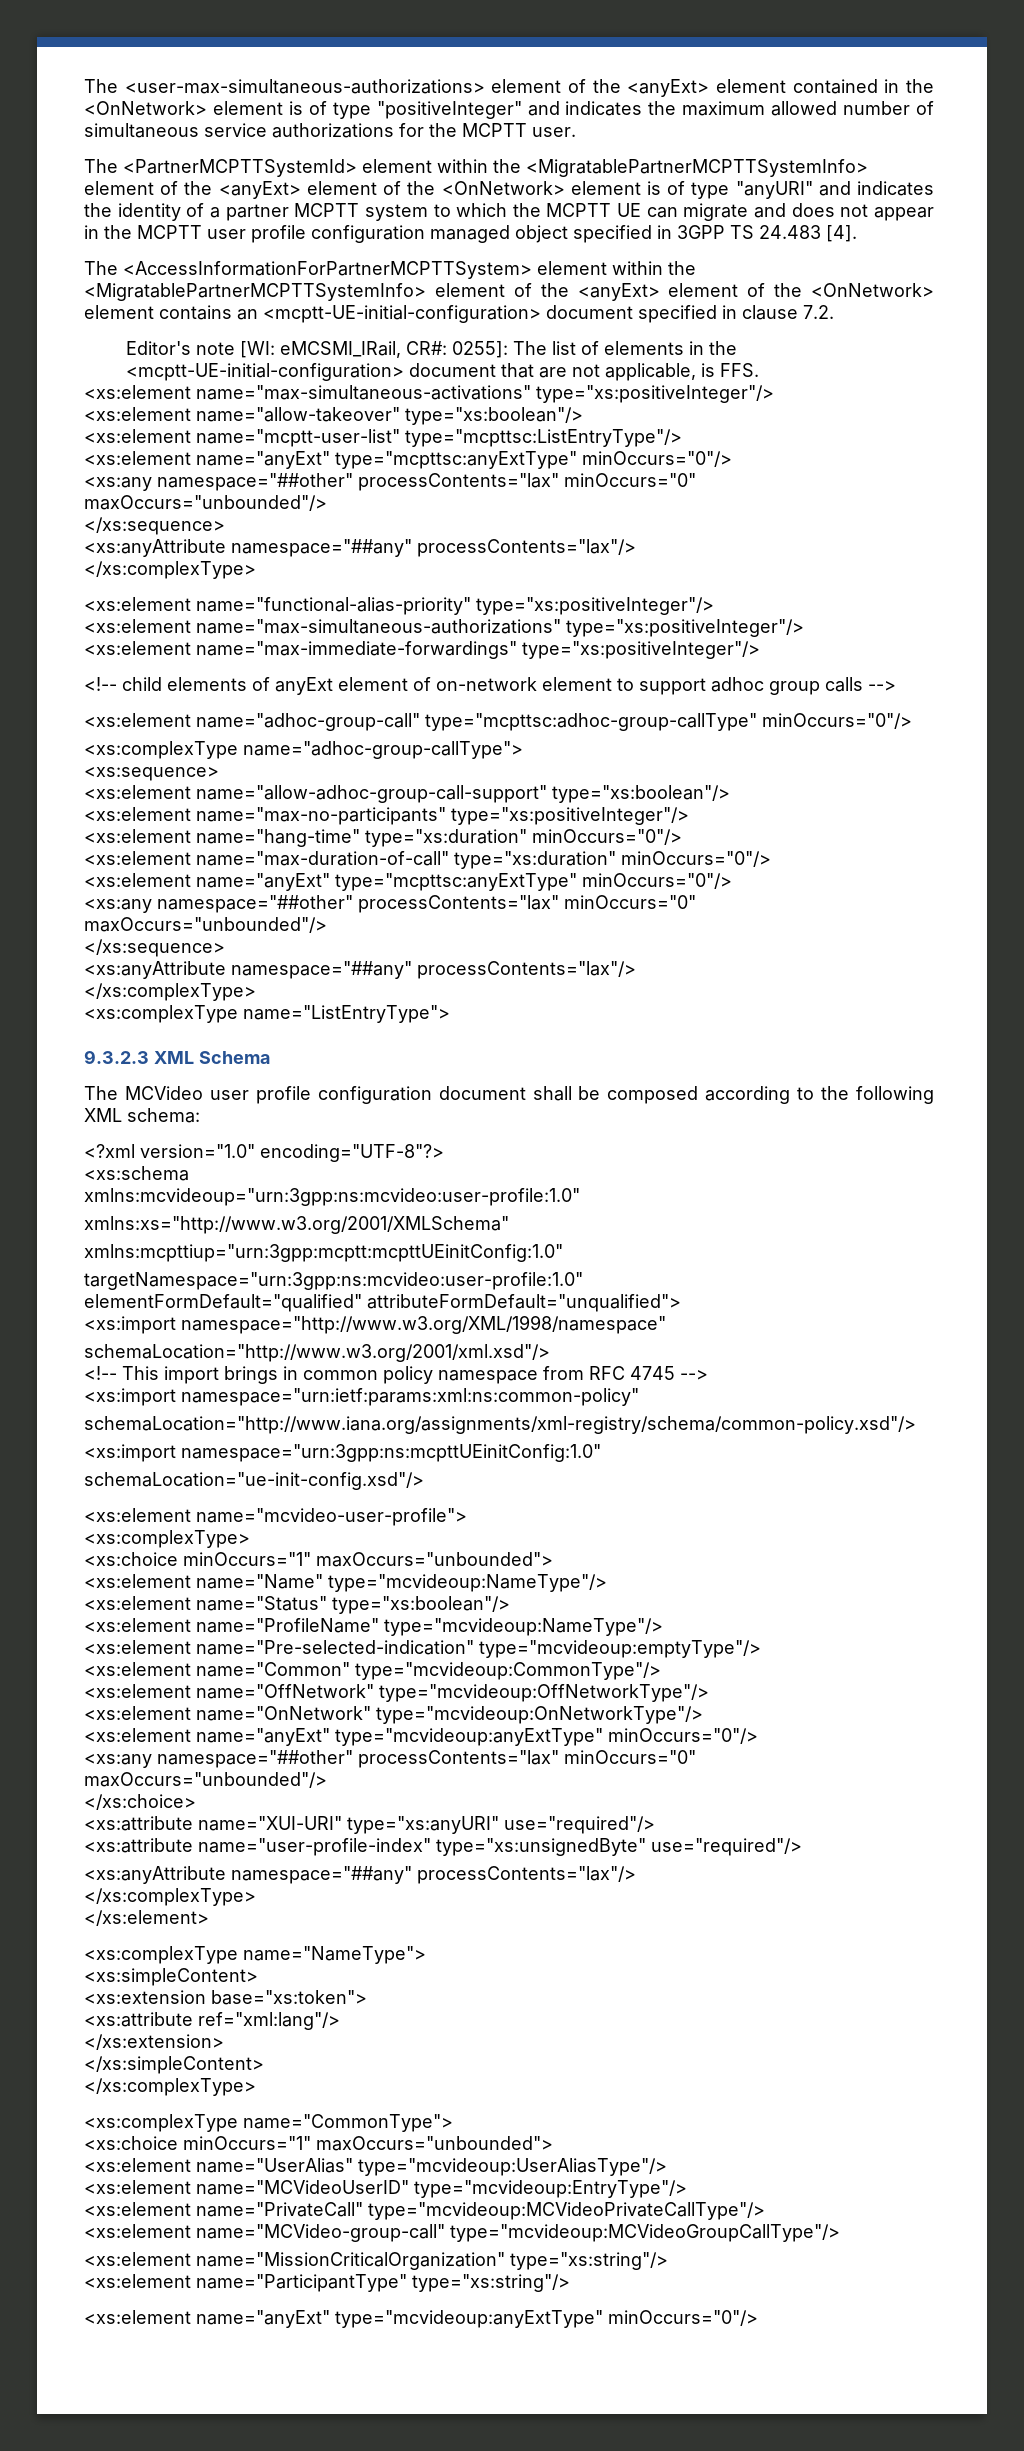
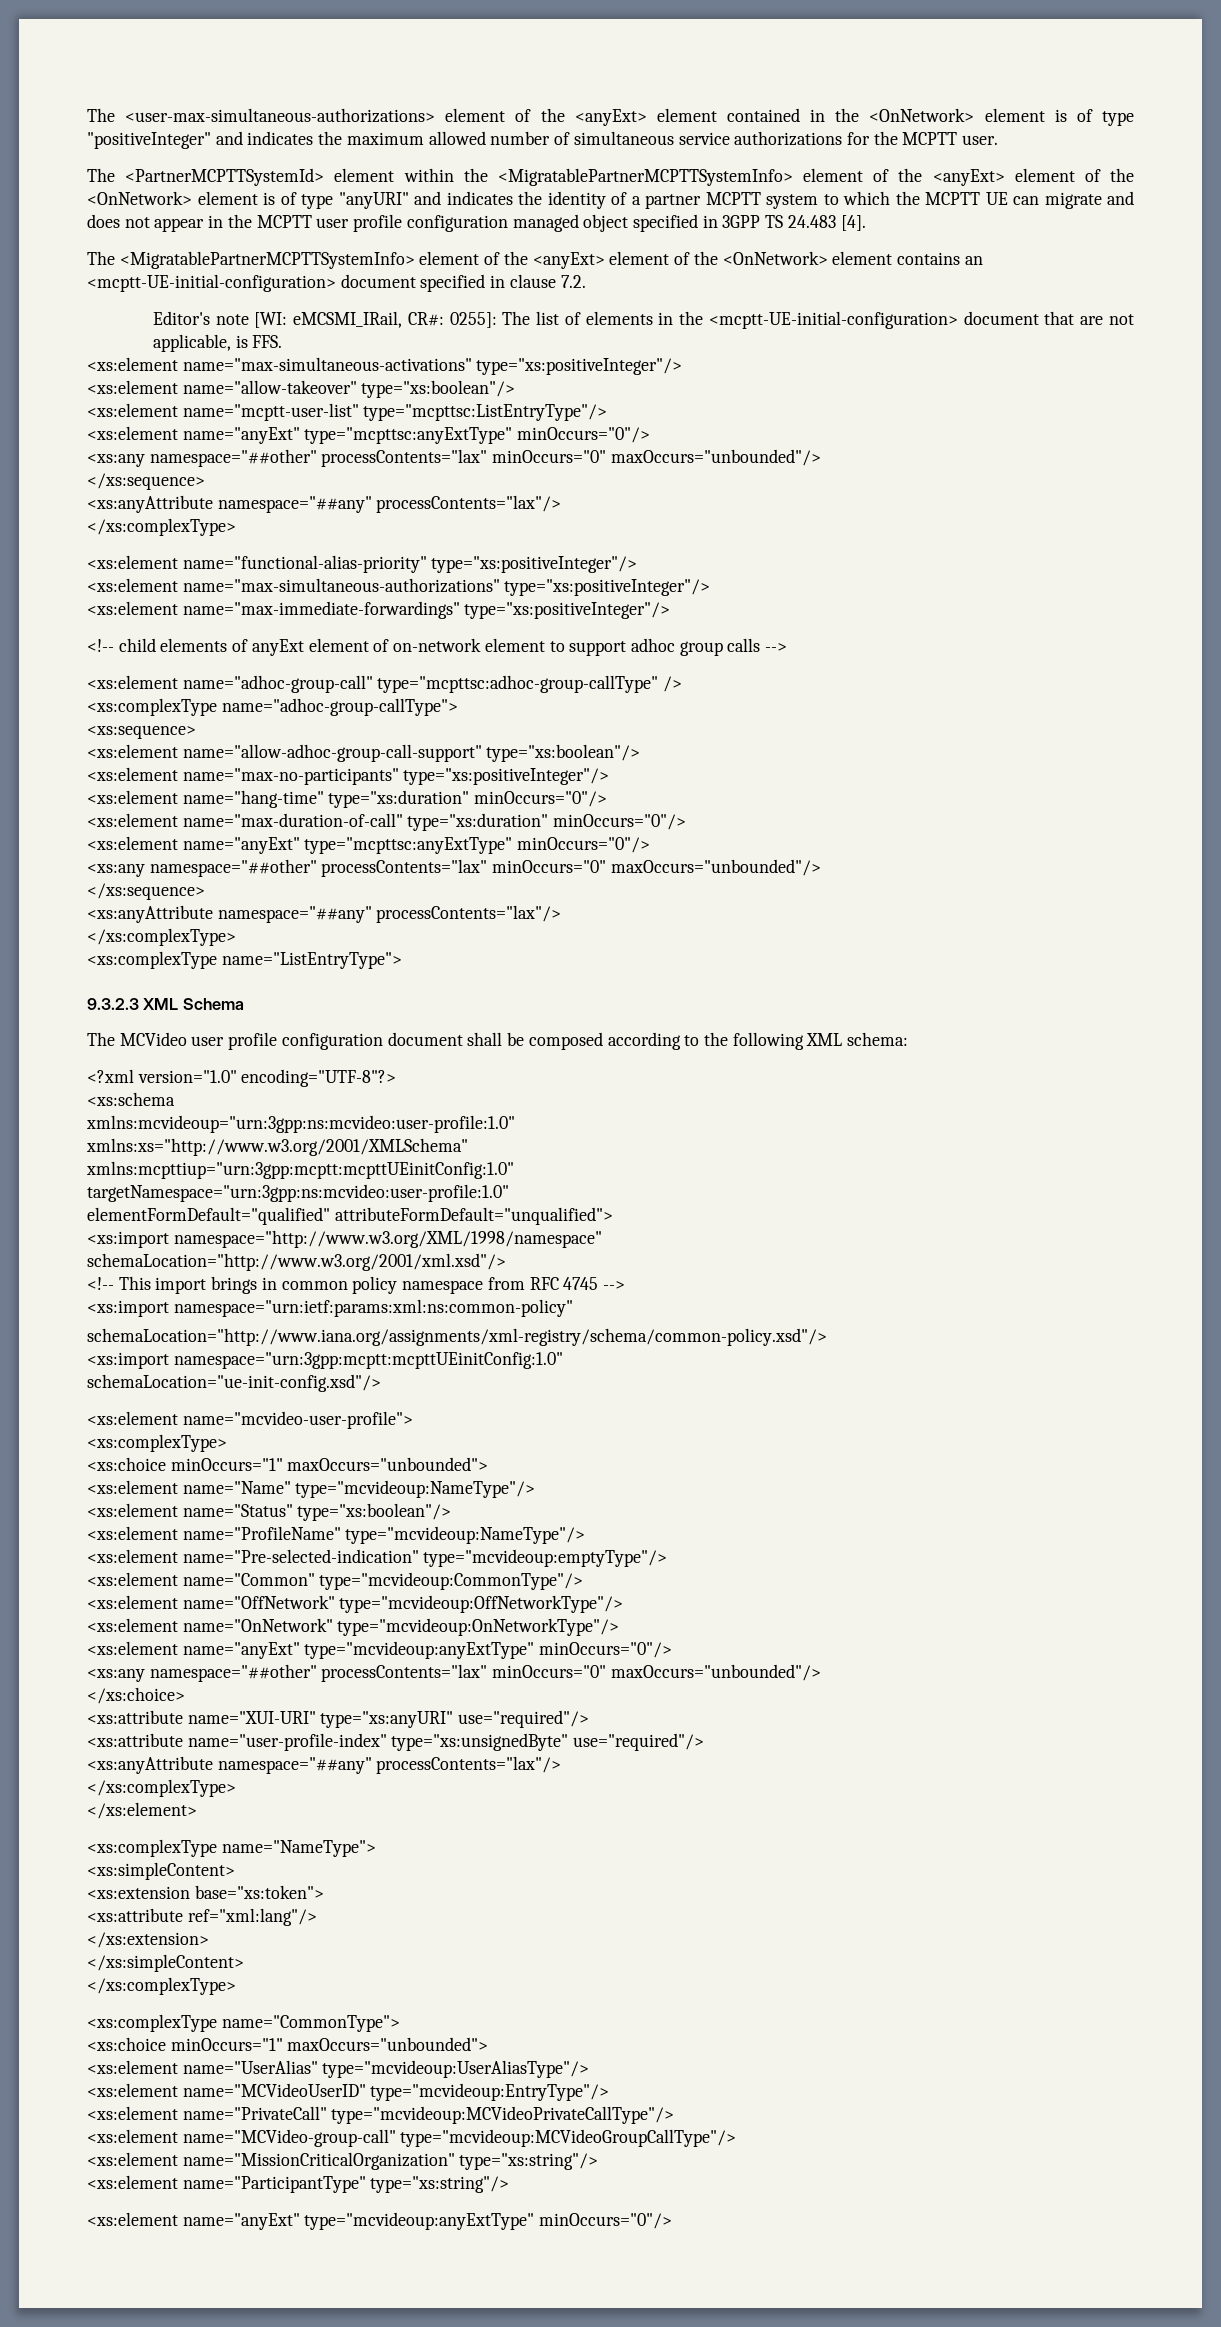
- The <AccessInformationForPartnerMCPTTSystem> element within the <MigratablePartnerMCPTTSystemInfo> element of the <anyExt> element of the <OnNetwork> element contains an <mcptt-UE-initial-configuration> document specified in clause 7.2.
+ The <MigratablePartnerMCPTTSystemInfo> element of the <anyExt> element of the <OnNetwork> element contains an <mcptt-UE-initial-configuration> document specified in clause 7.2.
- <xs:element name="adhoc-group-call" type="mcpttsc:adhoc-group-callType" minOccurs="0"/>
+ <xs:element name="adhoc-group-call" type="mcpttsc:adhoc-group-callType" />
- <xs:import namespace="urn:3gpp:ns:mcpttUEinitConfig:1.0"
+ <xs:import namespace="urn:3gpp:mcptt:mcpttUEinitConfig:1.0"

